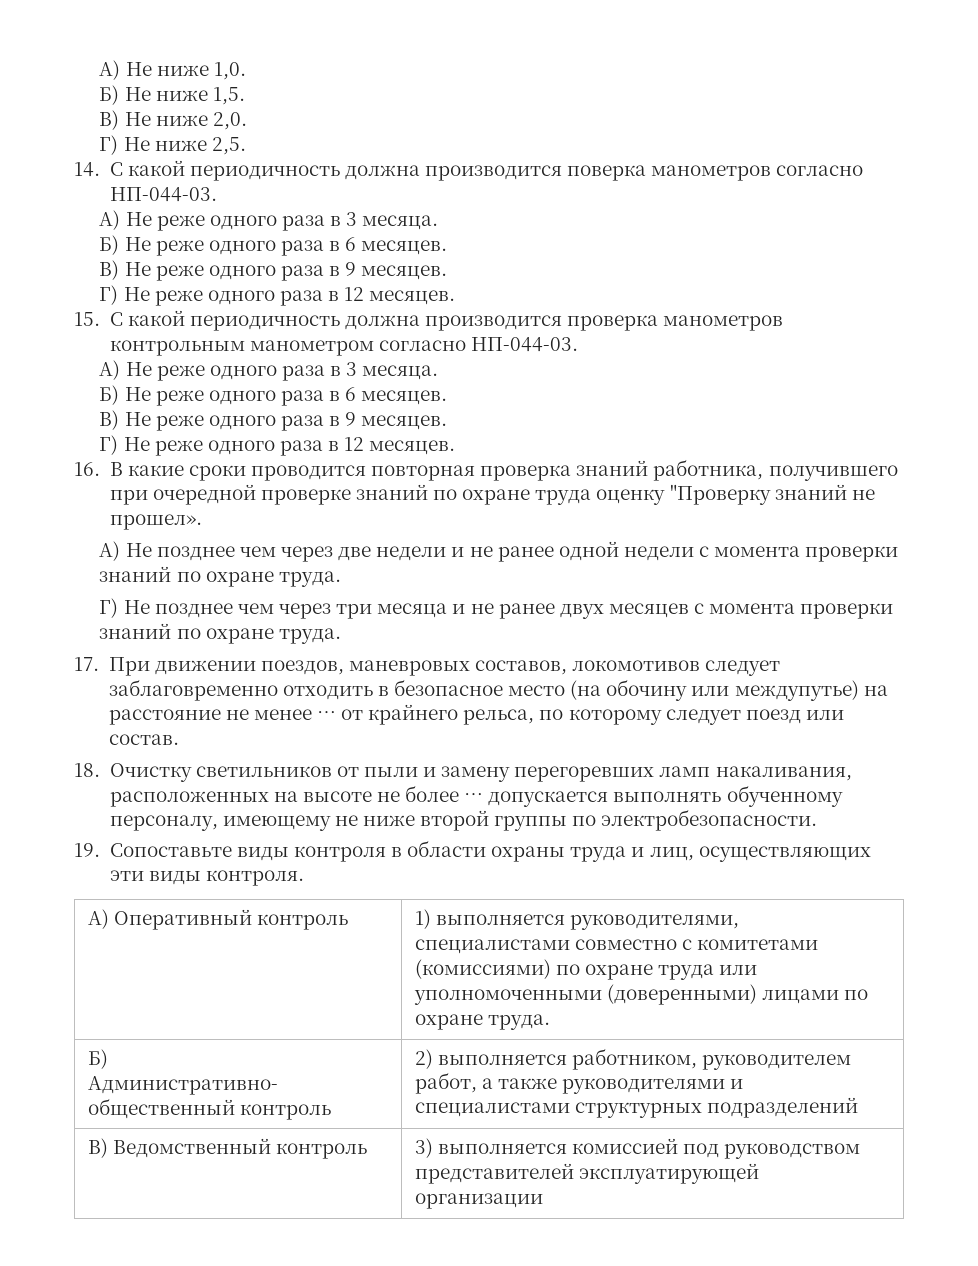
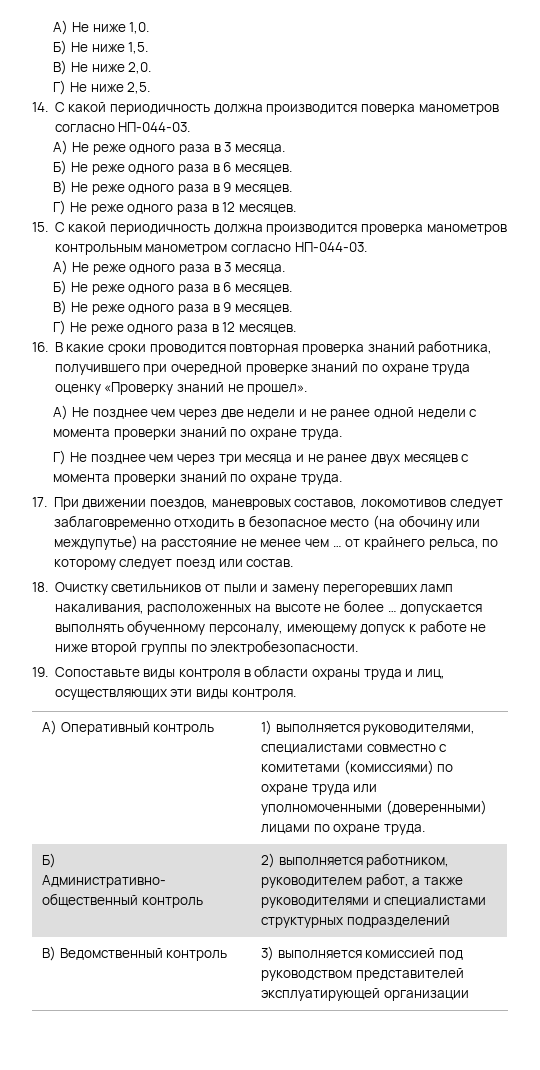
- 16. В какие сроки проводится повторная проверка знаний работника, получившего при очередной проверке знаний по охране труда оценку "Проверку знаний не прошел».
+ 16. В какие сроки проводится повторная проверка знаний работника, получившего при очередной проверке знаний по охране труда оценку «Проверку знаний не прошел».
- 17. При движении поездов, маневровых составов, локомотивов следует заблаговременно отходить в безопасное место (на обочину или междупутье) на расстояние не менее … от крайнего рельса, по которому следует поезд или состав.
+ 17. При движении поездов, маневровых составов, локомотивов следует заблаговременно отходить в безопасное место (на обочину или междупутье) на расстояние не менее чем … от крайнего рельса, по которому следует поезд или состав.
- 18. Очистку светильников от пыли и замену перегоревших ламп накаливания, расположенных на высоте не более … допускается выполнять обученному персоналу, имеющему не ниже второй группы по электробезопасности.
+ 18. Очистку светильников от пыли и замену перегоревших ламп накаливания, расположенных на высоте не более … допускается выполнять обученному персоналу, имеющему допуск к работе не ниже второй группы по электробезопасности.

